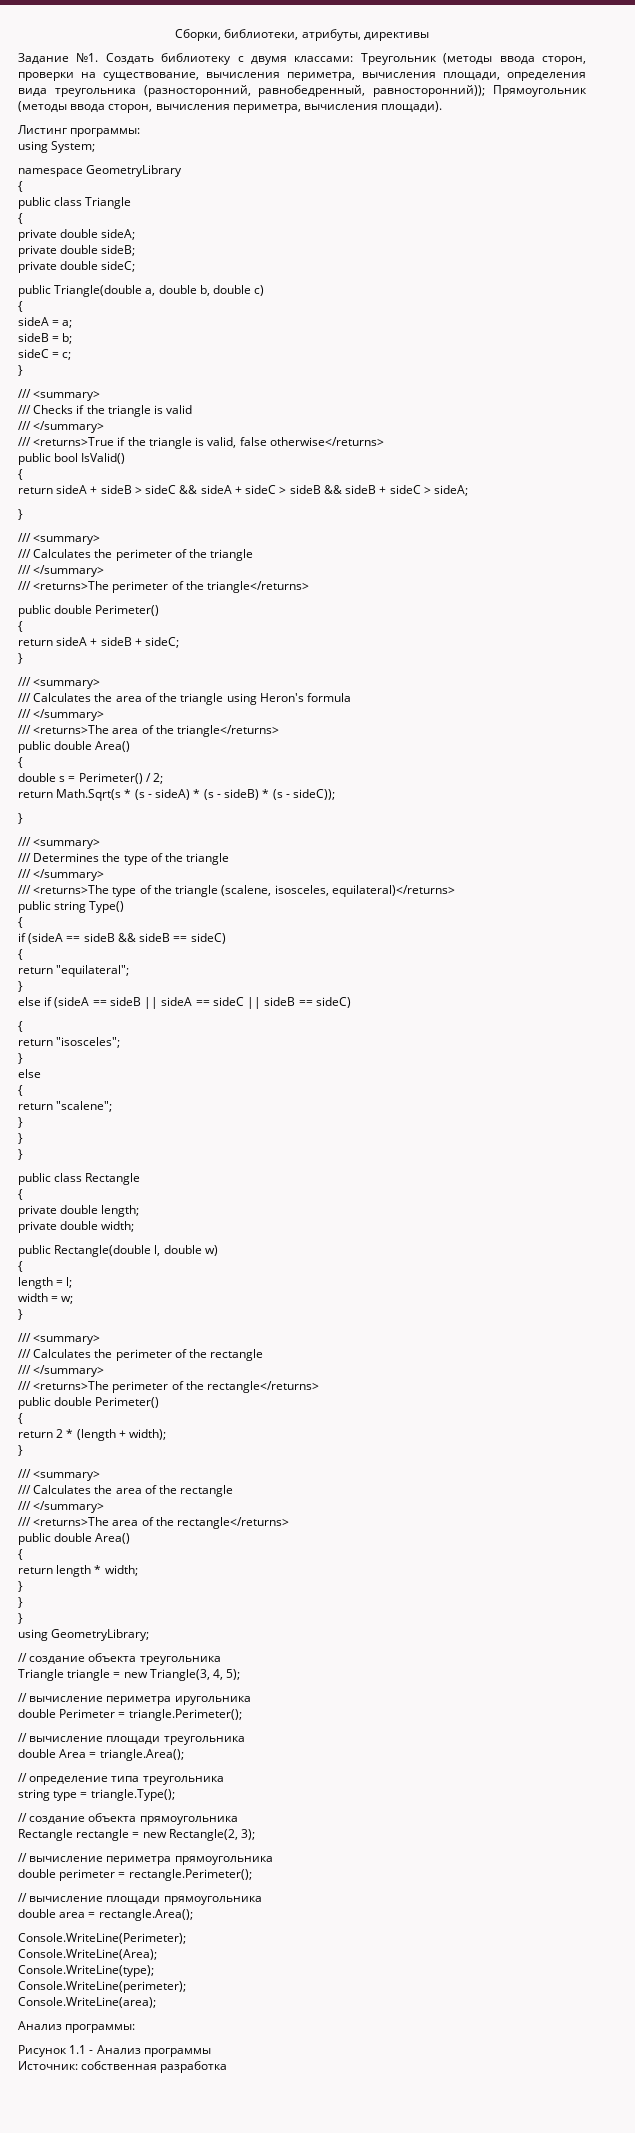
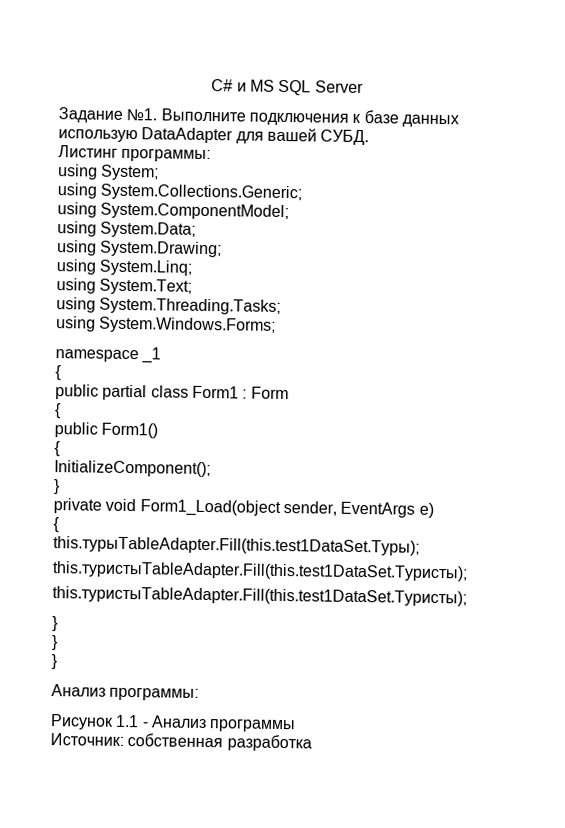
- Сборки, библиотеки, атрибуты, директивы
- Задание №1. Создать библиотеку с двумя классами: Треугольник (методы ввода сторон, проверки на существование, вычисления периметра, вычисления площади, определения вида треугольника (разносторонний, равнобедренный, равносторонний)); Прямоугольник (методы ввода сторон, вычисления периметра, вычисления площади).
+ C# и MS SQL Server
+ Задание №1. Выполните подключения к базе данных использую DataAdapter для вашей СУБД.
  Листинг программы:
  using System;
+ using System.Collections.Generic;
+ using System.ComponentModel;
+ using System.Data;
+ using System.Drawing;
+ using System.Linq;
+ using System.Text;
+ using System.Threading.Tasks;
+ using System.Windows.Forms;
- namespace GeometryLibrary
+ namespace _1
  {
- public class Triangle
+ public partial class Form1 : Form
  {
- private double sideA;
- private double sideB;
- private double sideC;
- public Triangle(double a, double b, double c)
+ public Form1()
  {
- sideA = a;
- sideB = b;
- sideC = c;
+ InitializeComponent();
  }
- /// <summary>
- /// Checks if the triangle is valid
- /// </summary>
- /// <returns>True if the triangle is valid, false otherwise</returns>
- public bool IsValid()
+ private void Form1_Load(object sender, EventArgs e)
  {
- return sideA + sideB > sideC && sideA + sideC > sideB && sideB + sideC > sideA;
- }
- /// <summary>
- /// Calculates the perimeter of the triangle
- /// </summary>
- /// <returns>The perimeter of the triangle</returns>
- public double Perimeter()
- {
- return sideA + sideB + sideC;
- }
- /// <summary>
- /// Calculates the area of the triangle using Heron's formula
- /// </summary>
- /// <returns>The area of the triangle</returns>
- public double Area()
- {
- double s = Perimeter() / 2;
- return Math.Sqrt(s * (s - sideA) * (s - sideB) * (s - sideC));
- }
- /// <summary>
- /// Determines the type of the triangle
- /// </summary>
- /// <returns>The type of the triangle (scalene, isosceles, equilateral)</returns>
- public string Type()
- {
- if (sideA == sideB && sideB == sideC)
- {
- return "equilateral";
- }
- else if (sideA == sideB || sideA == sideC || sideB == sideC)
- {
- return "isosceles";
- }
- else
- {
- return "scalene";
+ this.турыTableAdapter.Fill(this.test1DataSet.Туры);
+ this.туристыTableAdapter.Fill(this.test1DataSet.Туристы);
+ this.туристыTableAdapter.Fill(this.test1DataSet.Туристы);
  }
  }
  }
- public class Rectangle
- {
- private double length;
- private double width;
- public Rectangle(double l, double w)
- {
- length = l;
- width = w;
- }
- /// <summary>
- /// Calculates the perimeter of the rectangle
- /// </summary>
- /// <returns>The perimeter of the rectangle</returns>
- public double Perimeter()
- {
- return 2 * (length + width);
- }
- /// <summary>
- /// Calculates the area of the rectangle
- /// </summary>
- /// <returns>The area of the rectangle</returns>
- public double Area()
- {
- return length * width;
- }
- }
- }
- using GeometryLibrary;
- // создание объекта треугольника
- Triangle triangle = new Triangle(3, 4, 5);
- // вычисление периметра иругольника
- double Perimeter = triangle.Perimeter();
- // вычисление площади треугольника
- double Area = triangle.Area();
- // определение типа треугольника
- string type = triangle.Type();
- // создание объекта прямоугольника
- Rectangle rectangle = new Rectangle(2, 3);
- // вычисление периметра прямоугольника
- double perimeter = rectangle.Perimeter();
- // вычисление площади прямоугольника
- double area = rectangle.Area();
- Console.WriteLine(Perimeter);
- Console.WriteLine(Area);
- Console.WriteLine(type);
- Console.WriteLine(perimeter);
- Console.WriteLine(area);

